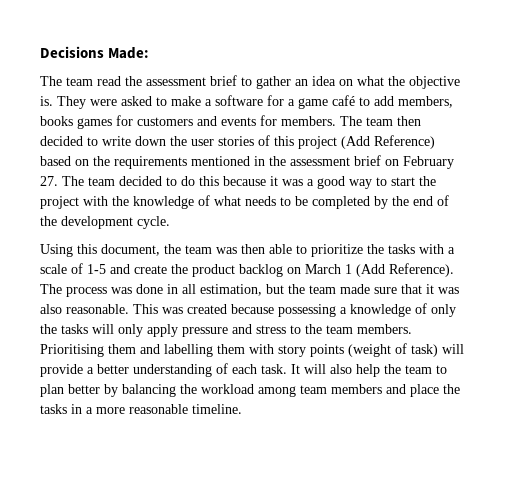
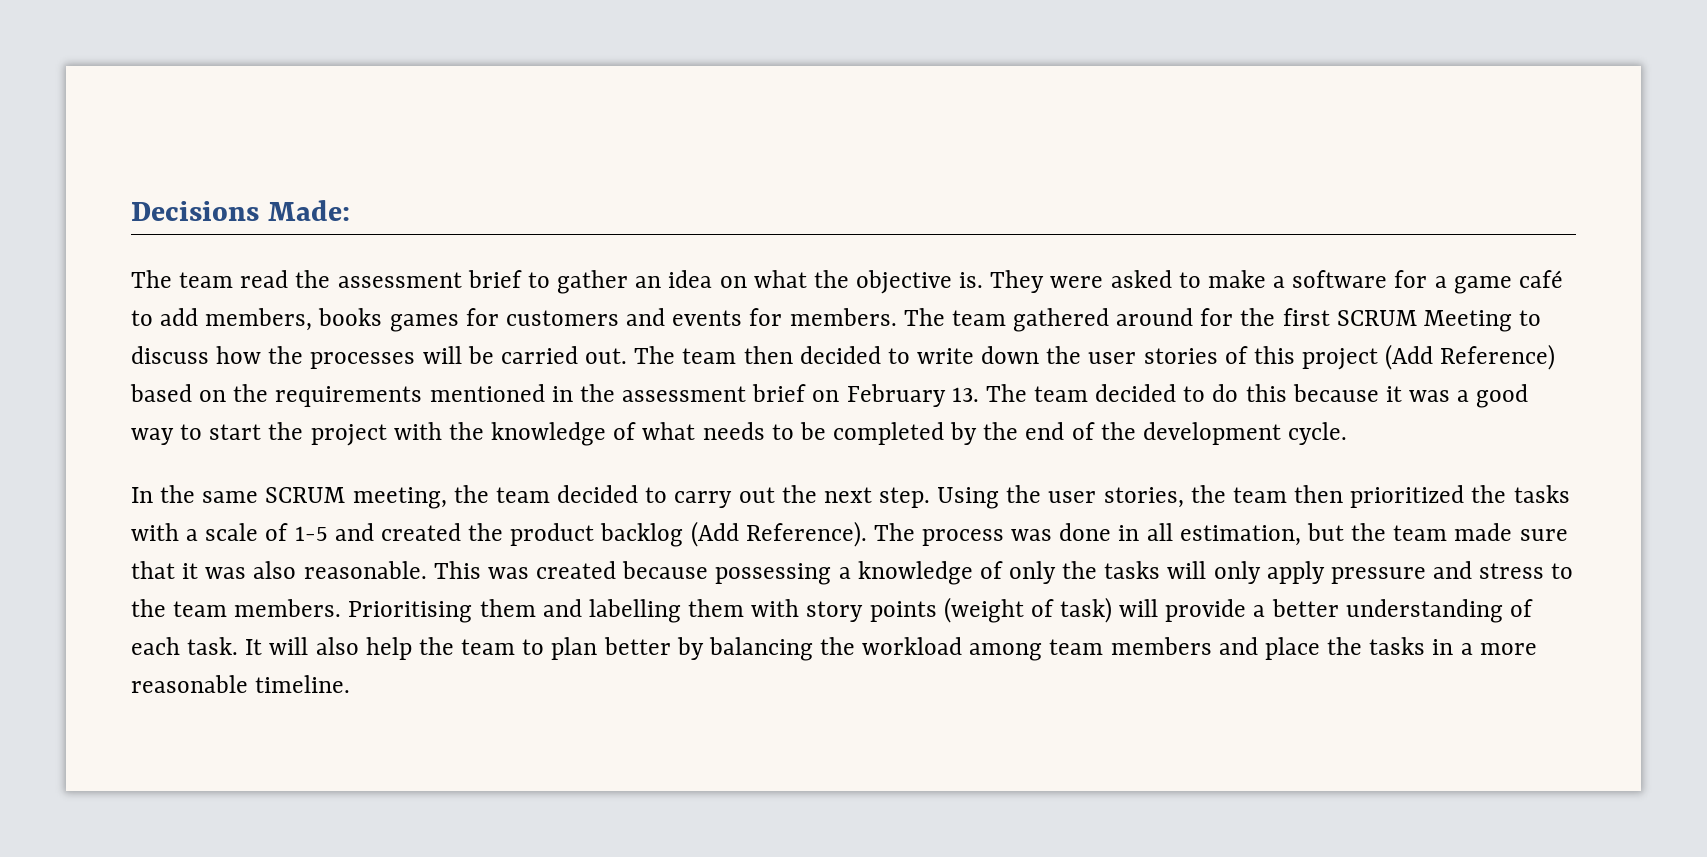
- The team then decided to write down the user stories of this project (Add Reference) based on the requirements mentioned in the assessment brief on February 27. The team decided to do this because it was a good way to start the project with the knowledge of what needs to be completed by the end of the development cycle.
+ The team gathered around for the first SCRUM Meeting to discuss how the processes will be carried out. The team then decided to write down the user stories of this project (Add Reference) based on the requirements mentioned in the assessment brief on February 13. The team decided to do this because it was a good way to start the project with the knowledge of what needs to be completed by the end of the development cycle.
- Using this document, the team was then able to prioritize the tasks with a scale of 1-5 and create the product backlog on March 1 (Add Reference).
+ In the same SCRUM meeting, the team decided to carry out the next step. Using the user stories, the team then prioritized the tasks with a scale of 1-5 and created the product backlog (Add Reference).

